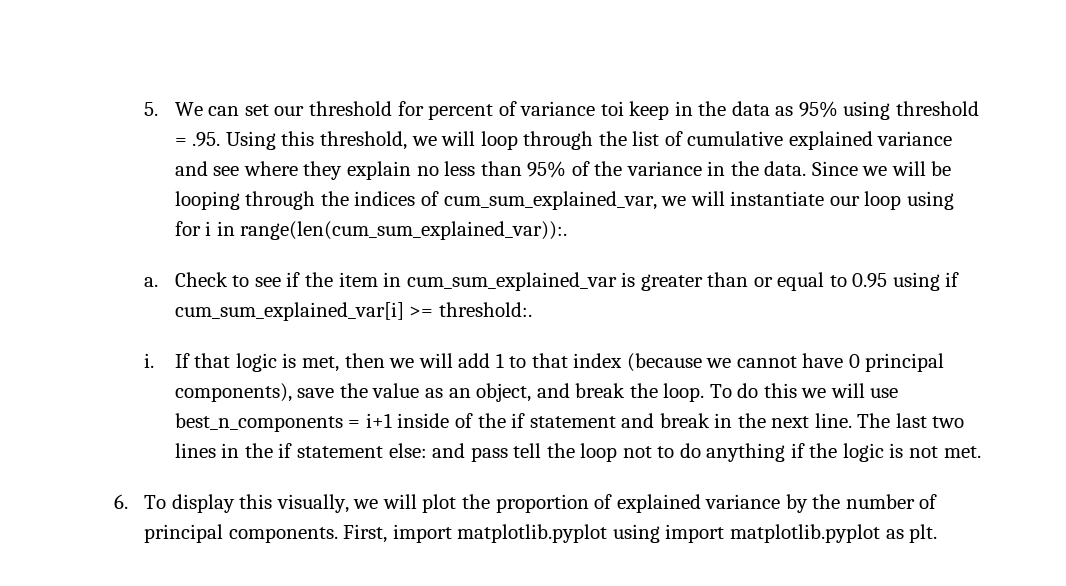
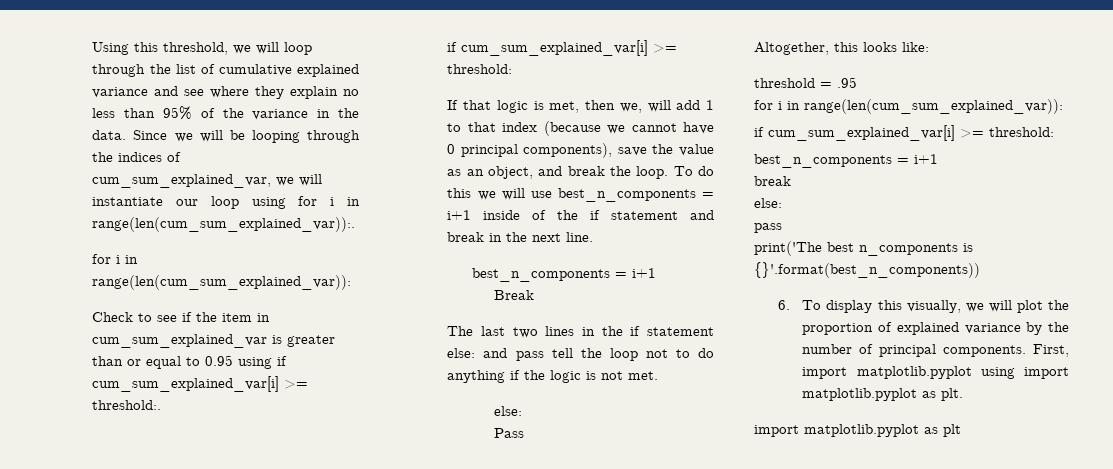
- 5. We can set our threshold for percent of variance toi keep in the data as 95% using threshold = .95. Using this threshold, we will loop through the list of cumulative explained variance and see where they explain no less than 95% of the variance in the data.
+ Using this threshold, we will loop through the list of cumulative explained variance and see where they explain no less than 95% of the variance in the data.
  Since we will be looping through the indices of cum_sum_explained_var, we will instantiate our loop using for i in range(len(cum_sum_explained_var)):.
- a. Check to see if the item in cum_sum_explained_var is greater than or equal to 0.95 using if cum_sum_explained_var[i] >= threshold:.
- i. If that logic is met, then we will add 1 to that index (because we cannot have 0 principal components), save the value as an object, and break the loop.
+ for i in range(len(cum_sum_explained_var)):
+ Check to see if the item in cum_sum_explained_var is greater than or equal to 0.95 using if cum_sum_explained_var[i] >= threshold:.
+ if cum_sum_explained_var[i] >= threshold:
+ If that logic is met, then we, will add 1 to that index (because we cannot have 0 principal components), save the value as an object, and break the loop.
- To do this we will use best_n_components = i+1 inside of the if statement and break in the next line. The last two lines in the if statement else: and pass tell the loop not to do anything if the logic is not met.
+ To do this we will use best_n_components = i+1 inside of the if statement and break in the next line.
+ best_n_components = i+1
+ Break
+ The last two lines in the if statement else: and pass tell the loop not to do anything if the logic is not met.
+ else:
+ Pass
+ Altogether, this looks like:
+ threshold = .95
+ for i in range(len(cum_sum_explained_var)):
+ if cum_sum_explained_var[i] >= threshold:
+ best_n_components = i+1
+ break
+ else:
+ pass
+ print('The best n_components is {}'.format(best_n_components))
+ import matplotlib.pyplot as plt

